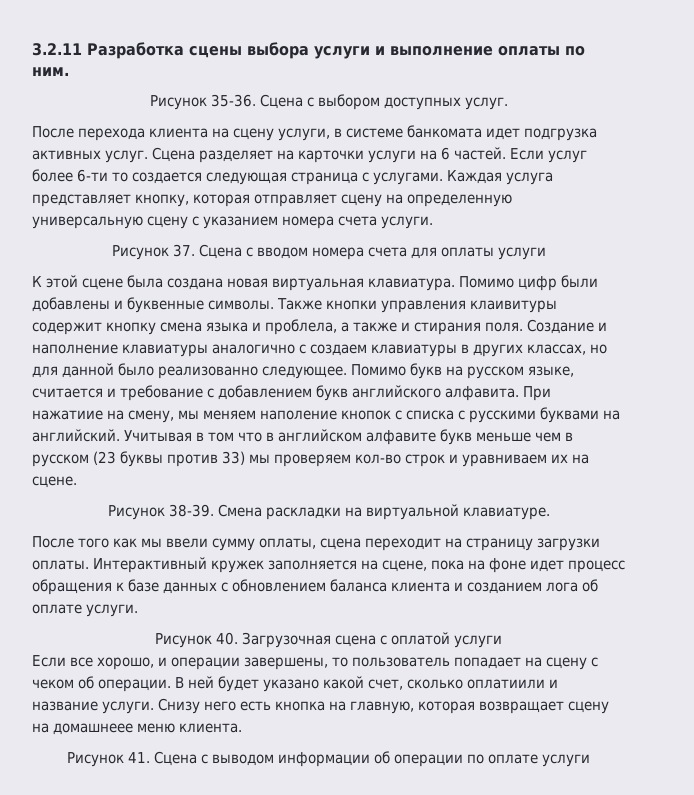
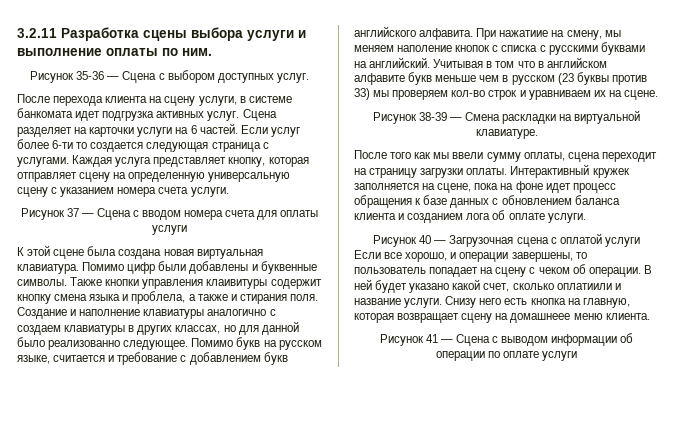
- Рисунок 35-36. Сцена с выбором доступных услуг.
+ Рисунок 35-36 — Сцена с выбором доступных услуг.
- Рисунок 37. Сцена с вводом номера счета для оплаты услуги
+ Рисунок 37 — Сцена с вводом номера счета для оплаты услуги
- Рисунок 38-39. Смена раскладки на виртуальной клавиатуре.
+ Рисунок 38-39 — Смена раскладки на виртуальной клавиатуре.
- Рисунок 40. Загрузочная сцена с оплатой услуги
+ Рисунок 40 — Загрузочная сцена с оплатой услуги
- Рисунок 41. Сцена с выводом информации об операции по оплате услуги
+ Рисунок 41 — Сцена с выводом информации об операции по оплате услуги

